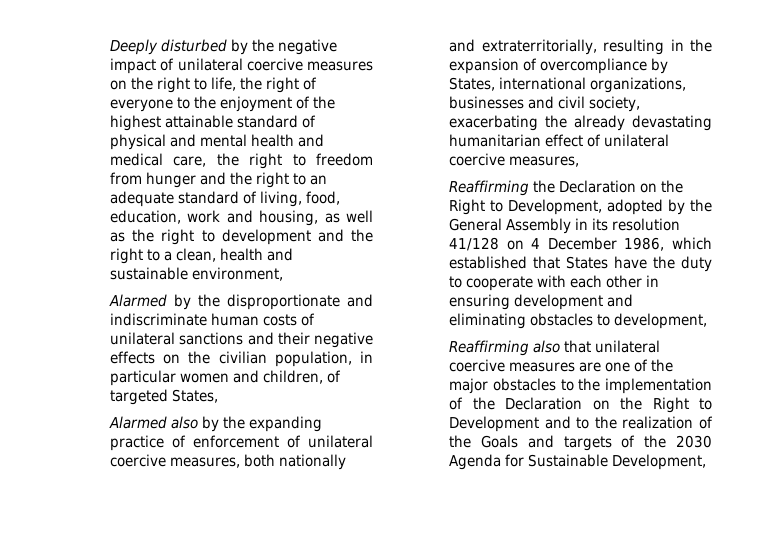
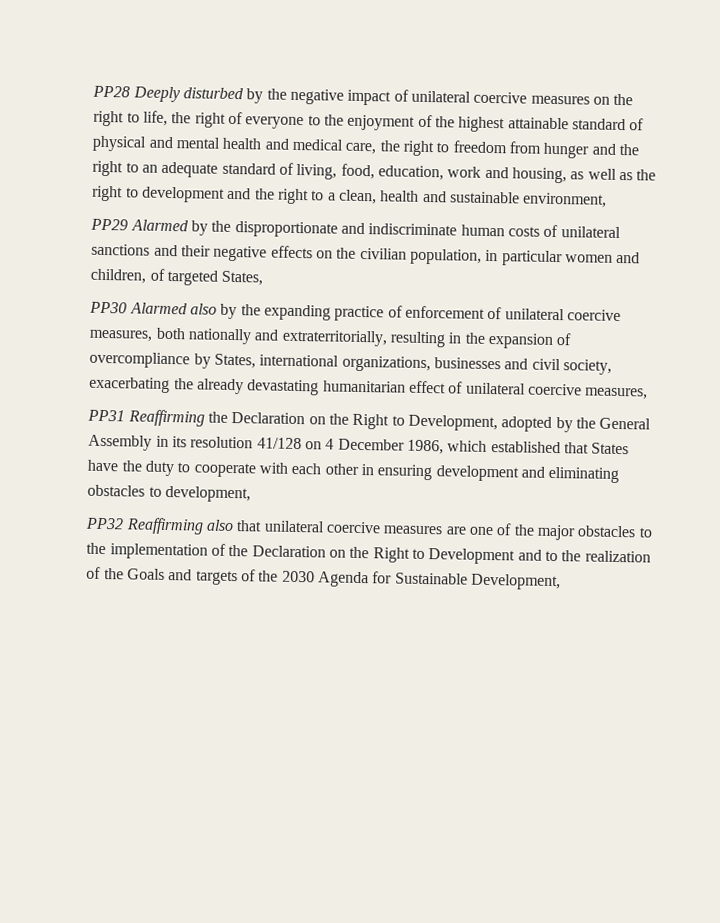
- Deeply disturbed by the negative impact of unilateral coercive measures on the right to life, the right of everyone to the enjoyment of the highest attainable standard of physical and mental health and medical care, the right to freedom from hunger and the right to an adequate standard of living, food, education, work and housing, as well as the right to development and the right to a clean, health and sustainable environment,
+ PP28 Deeply disturbed by the negative impact of unilateral coercive measures on the right to life, the right of everyone to the enjoyment of the highest attainable standard of physical and mental health and medical care, the right to freedom from hunger and the right to an adequate standard of living, food, education, work and housing, as well as the right to development and the right to a clean, health and sustainable environment,
- Alarmed by the disproportionate and indiscriminate human costs of unilateral sanctions and their negative effects on the civilian population, in particular women and children, of targeted States,
+ PP29 Alarmed by the disproportionate and indiscriminate human costs of unilateral sanctions and their negative effects on the civilian population, in particular women and children, of targeted States,
- Alarmed also by the expanding practice of enforcement of unilateral coercive measures, both nationally and extraterritorially, resulting in the expansion of overcompliance by States, international organizations, businesses and civil society, exacerbating the already devastating humanitarian effect of unilateral coercive measures,
+ PP30 Alarmed also by the expanding practice of enforcement of unilateral coercive measures, both nationally and extraterritorially, resulting in the expansion of overcompliance by States, international organizations, businesses and civil society, exacerbating the already devastating humanitarian effect of unilateral coercive measures,
- Reaffirming the Declaration on the Right to Development, adopted by the General Assembly in its resolution 41/128 on 4 December 1986, which established that States have the duty to cooperate with each other in ensuring development and eliminating obstacles to development,
+ PP31 Reaffirming the Declaration on the Right to Development, adopted by the General Assembly in its resolution 41/128 on 4 December 1986, which established that States have the duty to cooperate with each other in ensuring development and eliminating obstacles to development,
- Reaffirming also that unilateral coercive measures are one of the major obstacles to the implementation of the Declaration on the Right to Development and to the realization of the Goals and targets of the 2030 Agenda for Sustainable Development,
+ PP32 Reaffirming also that unilateral coercive measures are one of the major obstacles to the implementation of the Declaration on the Right to Development and to the realization of the Goals and targets of the 2030 Agenda for Sustainable Development,

